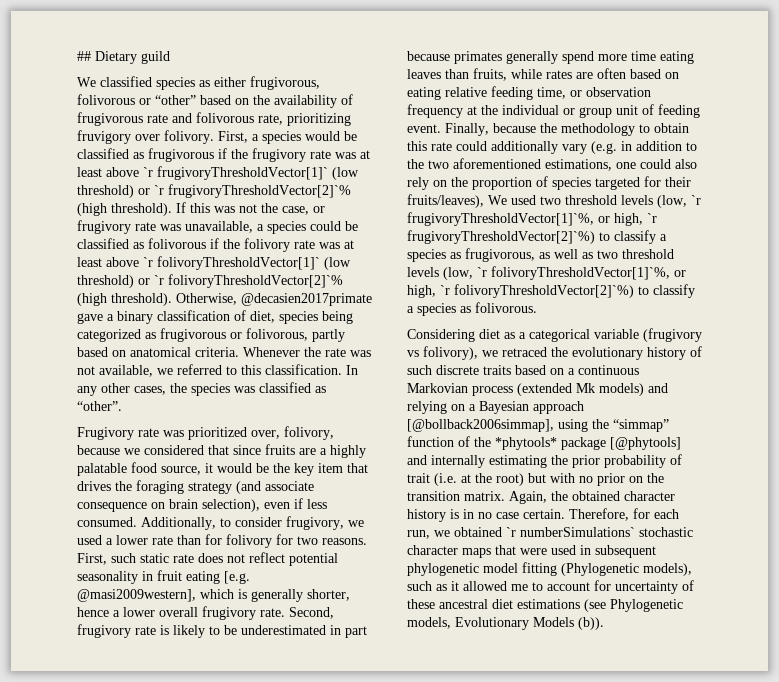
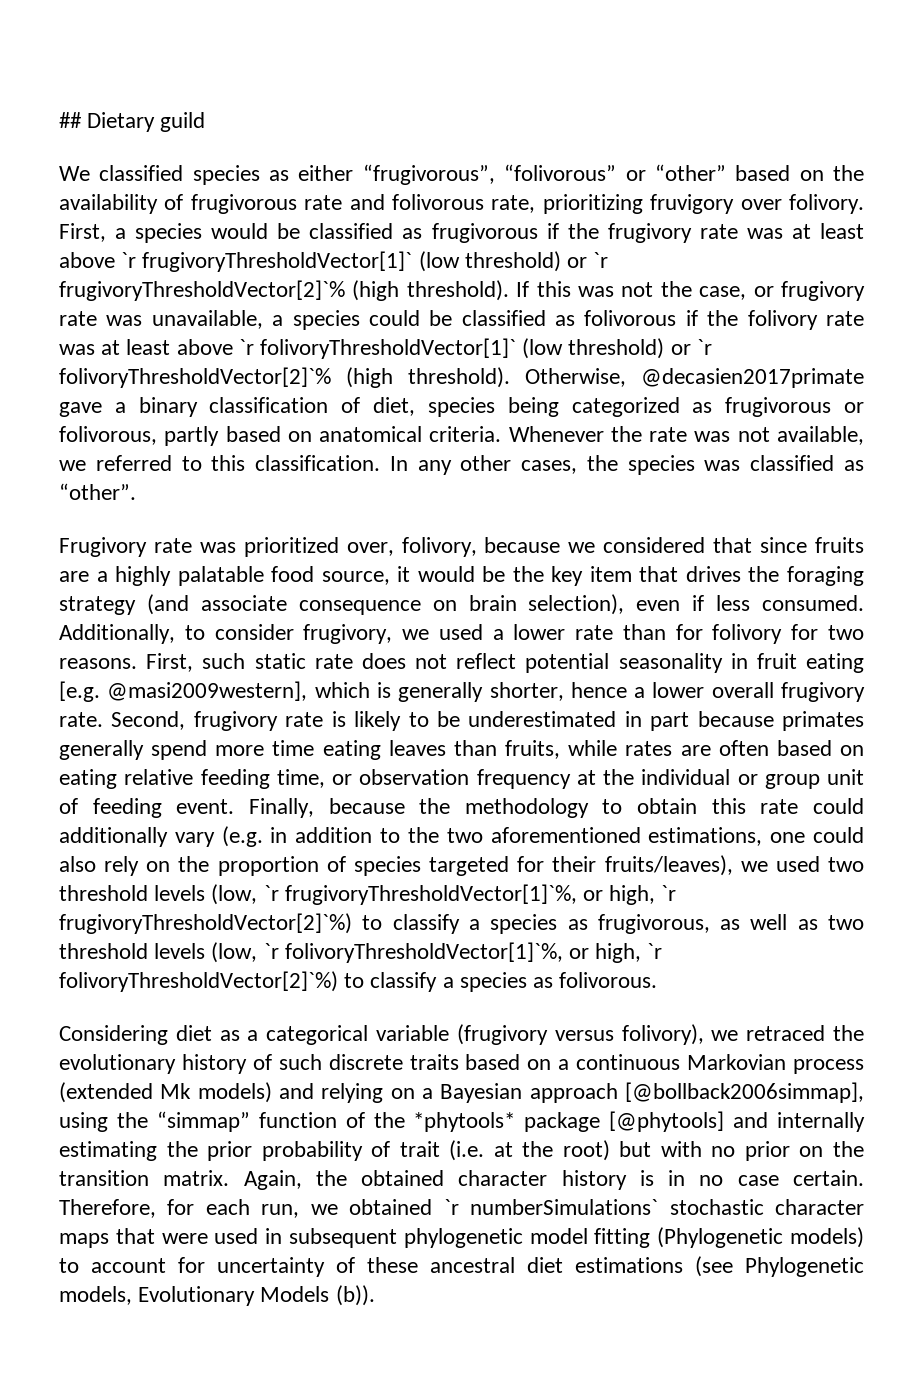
- We classified species as either frugivorous, folivorous or “other” based on the availability of frugivorous rate and folivorous rate, prioritizing fruvigory over folivory.
+ We classified species as either “frugivorous”, “folivorous” or “other” based on the availability of frugivorous rate and folivorous rate, prioritizing fruvigory over folivory.
- Finally, because the methodology to obtain this rate could additionally vary (e.g. in addition to the two aforementioned estimations, one could also rely on the proportion of species targeted for their fruits/leaves), We used two threshold levels (low, `r frugivoryThresholdVector[1]`%, or high, `r frugivoryThresholdVector[2]`%) to classify a species as frugivorous, as well as two threshold levels (low, `r folivoryThresholdVector[1]`%, or high, `r folivoryThresholdVector[2]`%) to classify a species as folivorous.
+ Finally, because the methodology to obtain this rate could additionally vary (e.g. in addition to the two aforementioned estimations, one could also rely on the proportion of species targeted for their fruits/leaves), we used two threshold levels (low, `r frugivoryThresholdVector[1]`%, or high, `r frugivoryThresholdVector[2]`%) to classify a species as frugivorous, as well as two threshold levels (low, `r folivoryThresholdVector[1]`%, or high, `r folivoryThresholdVector[2]`%) to classify a species as folivorous.
- Considering diet as a categorical variable (frugivory vs folivory), we retraced the evolutionary history of such discrete traits based on a continuous Markovian process (extended Mk models) and relying on a Bayesian approach [@bollback2006simmap], using the “simmap” function of the *phytools* package [@phytools] and internally estimating the prior probability of trait (i.e. at the root) but with no prior on the transition matrix.
+ Considering diet as a categorical variable (frugivory versus folivory), we retraced the evolutionary history of such discrete traits based on a continuous Markovian process (extended Mk models) and relying on a Bayesian approach [@bollback2006simmap], using the “simmap” function of the *phytools* package [@phytools] and internally estimating the prior probability of trait (i.e. at the root) but with no prior on the transition matrix.
- Therefore, for each run, we obtained `r numberSimulations` stochastic character maps that were used in subsequent phylogenetic model fitting (Phylogenetic models), such as it allowed me to account for uncertainty of these ancestral diet estimations (see Phylogenetic models, Evolutionary Models (b)).
+ Therefore, for each run, we obtained `r numberSimulations` stochastic character maps that were used in subsequent phylogenetic model fitting (Phylogenetic models) to account for uncertainty of these ancestral diet estimations (see Phylogenetic models, Evolutionary Models (b)).

